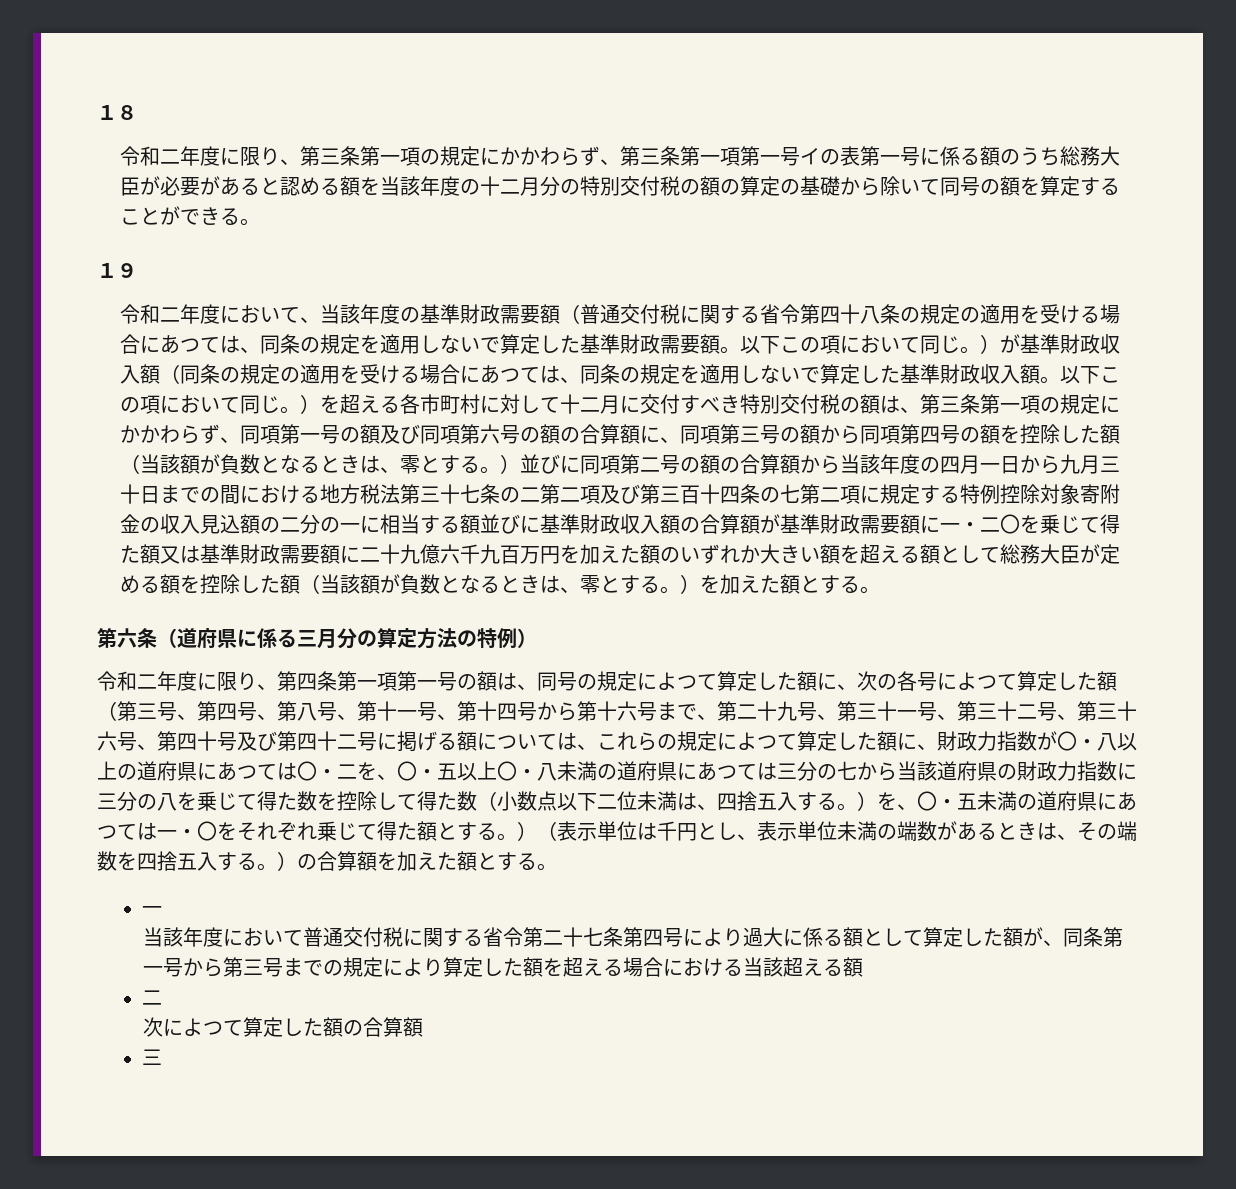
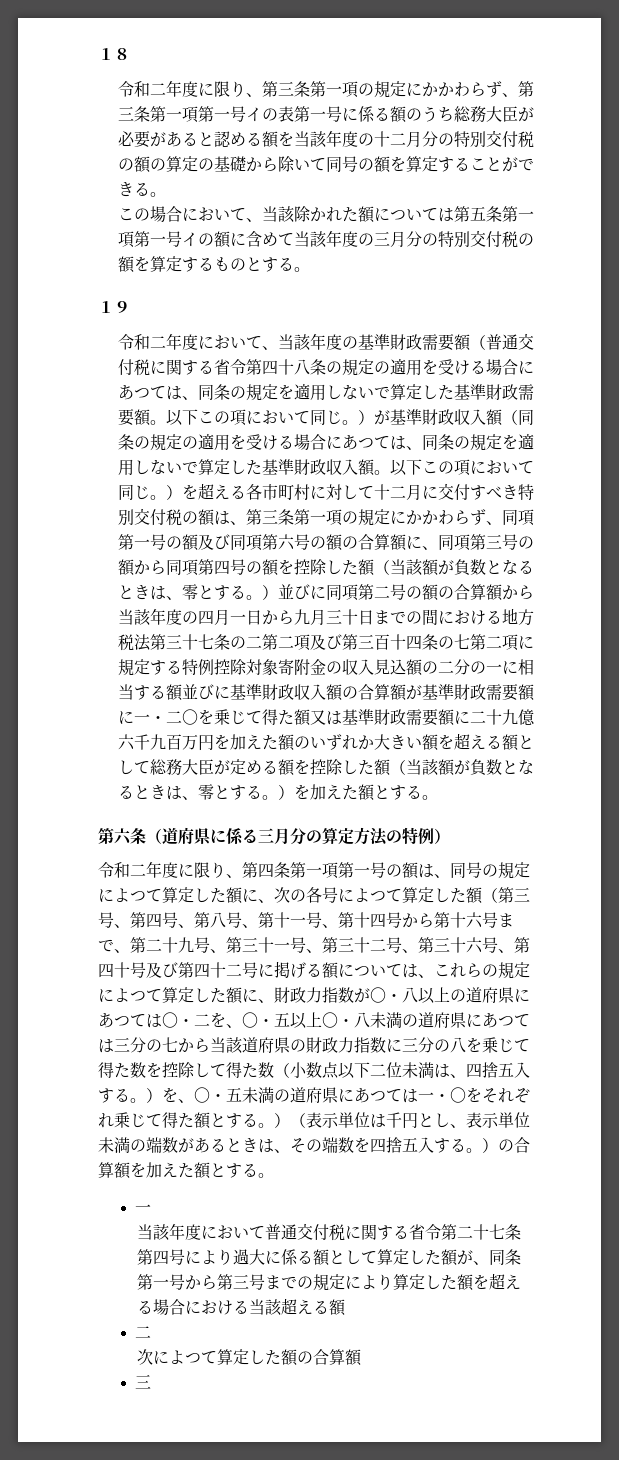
+ この場合において、当該除かれた額については第五条第一項第一号イの額に含めて当該年度の三月分の特別交付税の額を算定するものとする。

